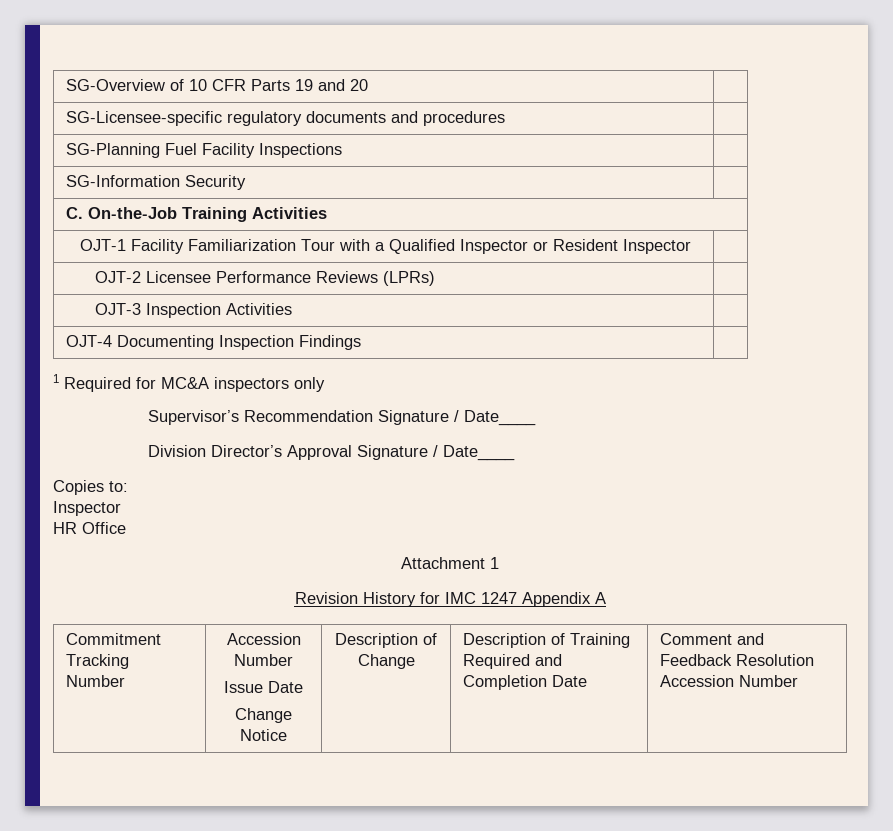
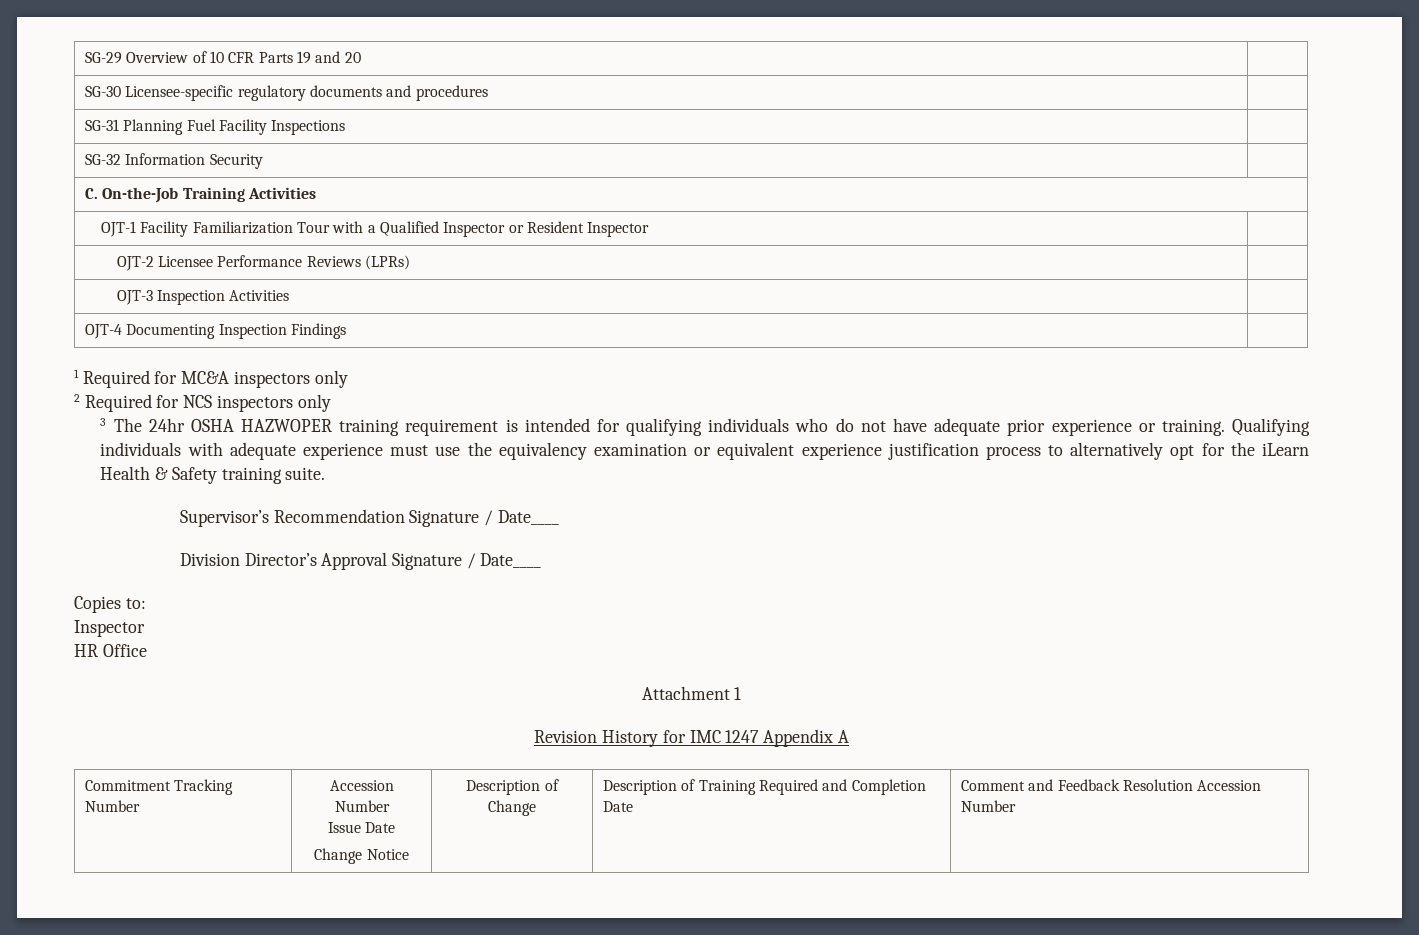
- SG-Overview of 10 CFR Parts 19 and 20 |
+ SG-29 Overview of 10 CFR Parts 19 and 20 |
- SG-Licensee-specific regulatory documents and procedures |
+ SG-30 Licensee-specific regulatory documents and procedures |
- SG-Planning Fuel Facility Inspections |
+ SG-31 Planning Fuel Facility Inspections |
- SG-Information Security |
+ SG-32 Information Security |
+ 2 Required for NCS inspectors only
+ 3 The 24hr OSHA HAZWOPER training requirement is intended for qualifying individuals who do not have adequate prior experience or training. Qualifying individuals with adequate experience must use the equivalency examination or equivalent experience justification process to alternatively opt for the iLearn Health & Safety training suite.

